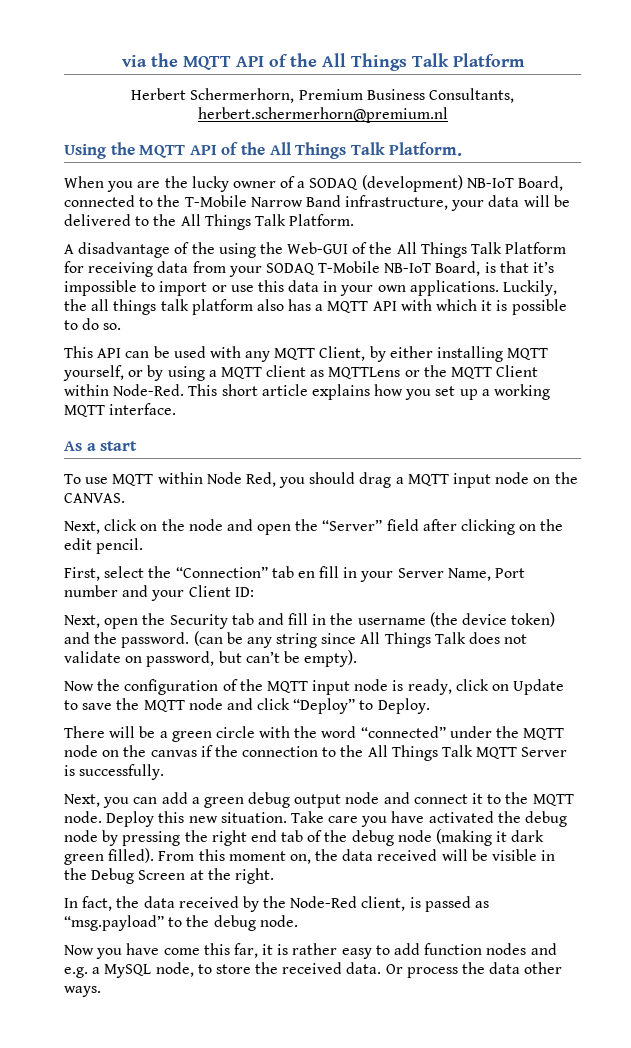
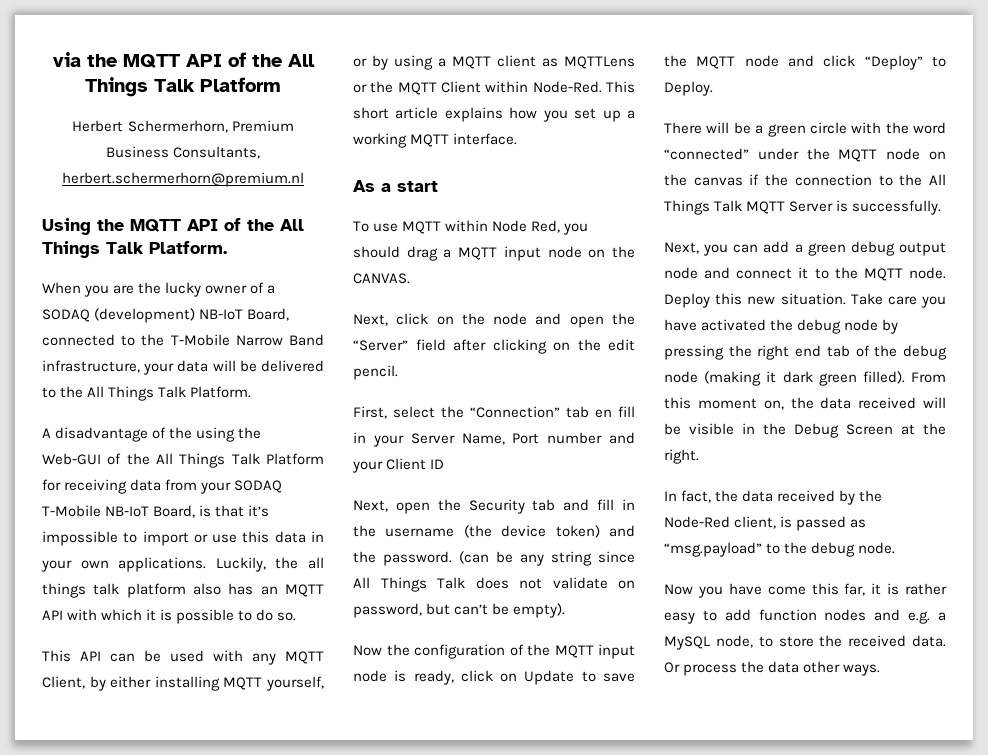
- Luckily, the all things talk platform also has a MQTT API with which it is possible to do so.
+ Luckily, the all things talk platform also has an MQTT API with which it is possible to do so.
- First, select the “Connection” tab en fill in your Server Name, Port number and your Client ID:
+ First, select the “Connection” tab en fill in your Server Name, Port number and your Client ID

